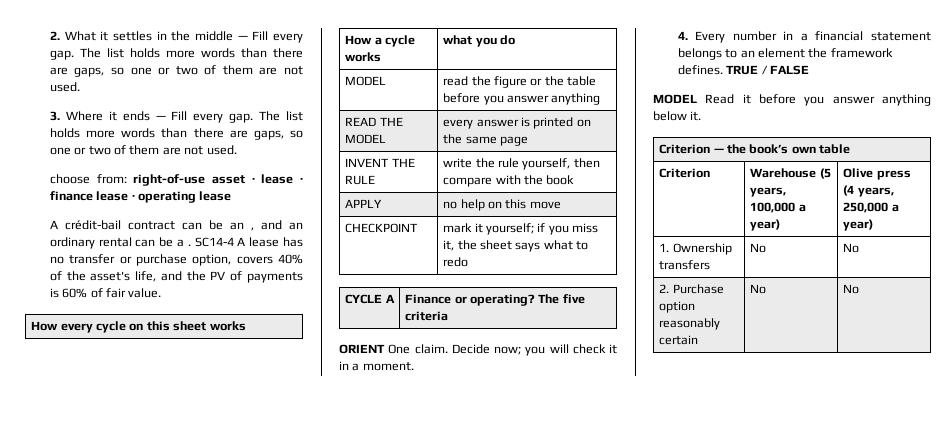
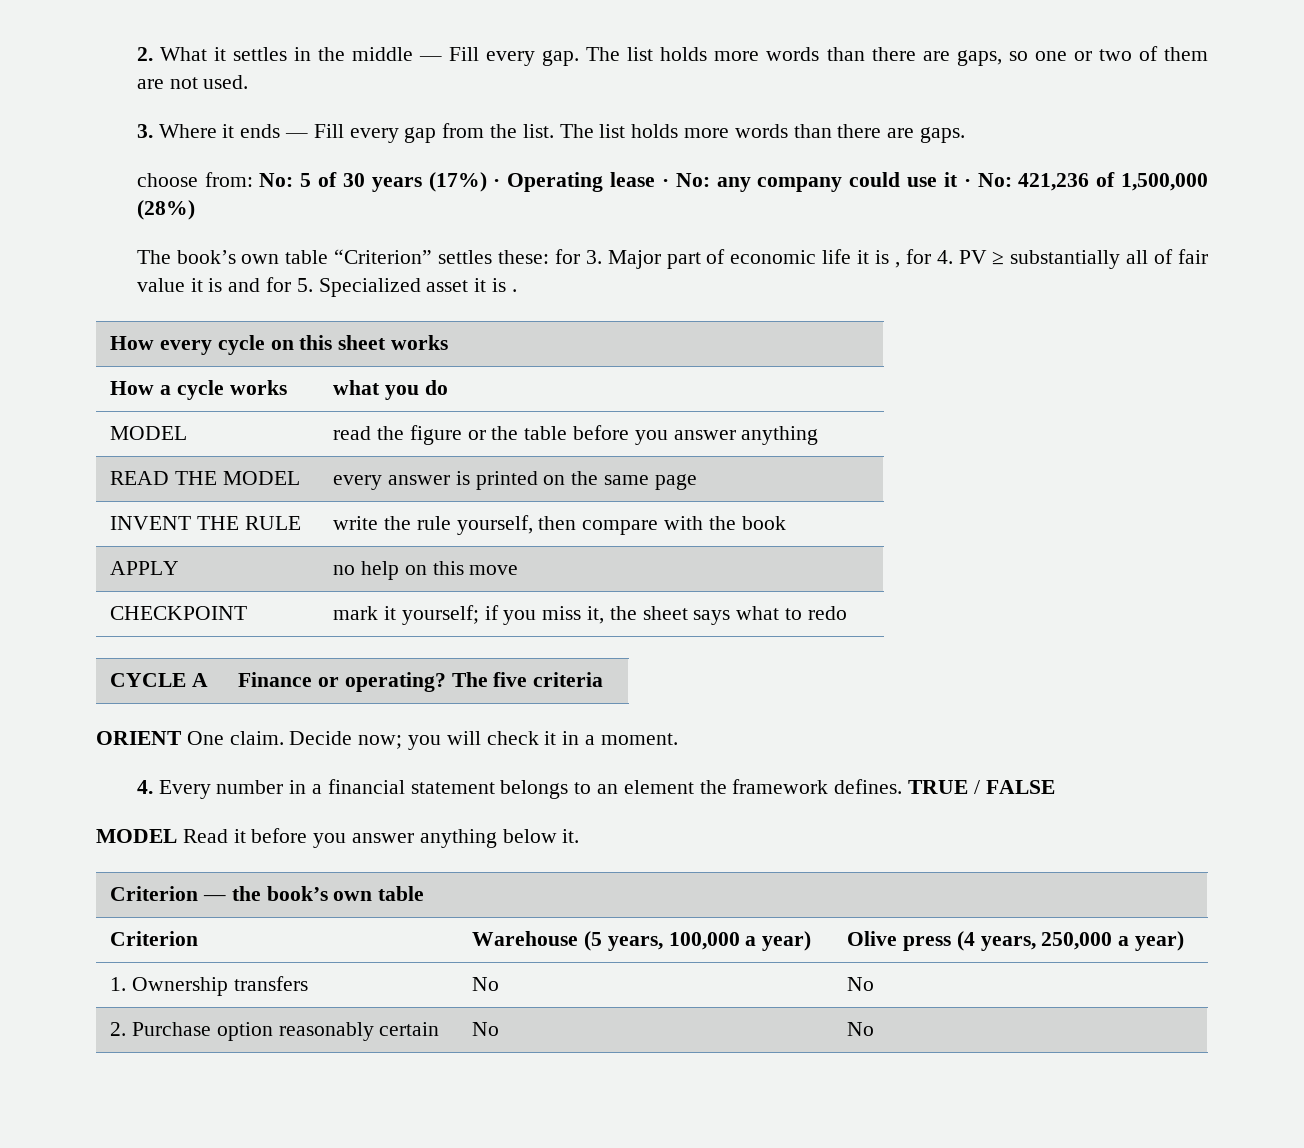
- 3. Where it ends — Fill every gap. The list holds more words than there are gaps, so one or two of them are not used.
- choose from: right-of-use asset · lease · finance lease · operating lease
- A crédit-bail contract can be an , and an ordinary rental can be a . SC14-4 A lease has no transfer or purchase option, covers 40% of the asset's life, and the PV of payments is 60% of fair value.
+ 3. Where it ends — Fill every gap from the list. The list holds more words than there are gaps.
+ choose from: No: 5 of 30 years (17%) · Operating lease · No: any company could use it · No: 421,236 of 1,500,000 (28%)
+ The book’s own table “Criterion” settles these: for 3. Major part of economic life it is , for 4. PV ≥ substantially all of fair value it is and for 5. Specialized asset it is .

